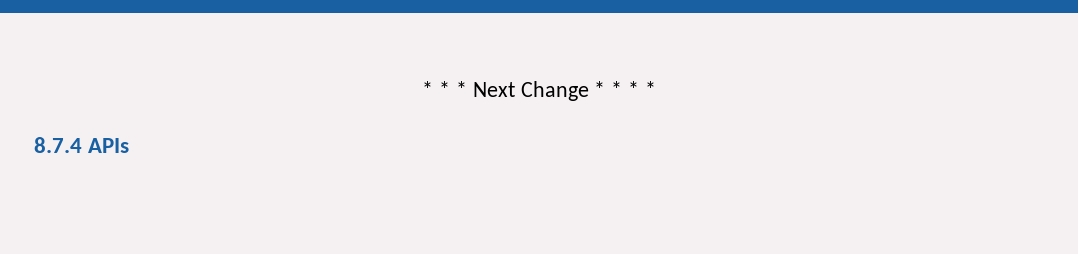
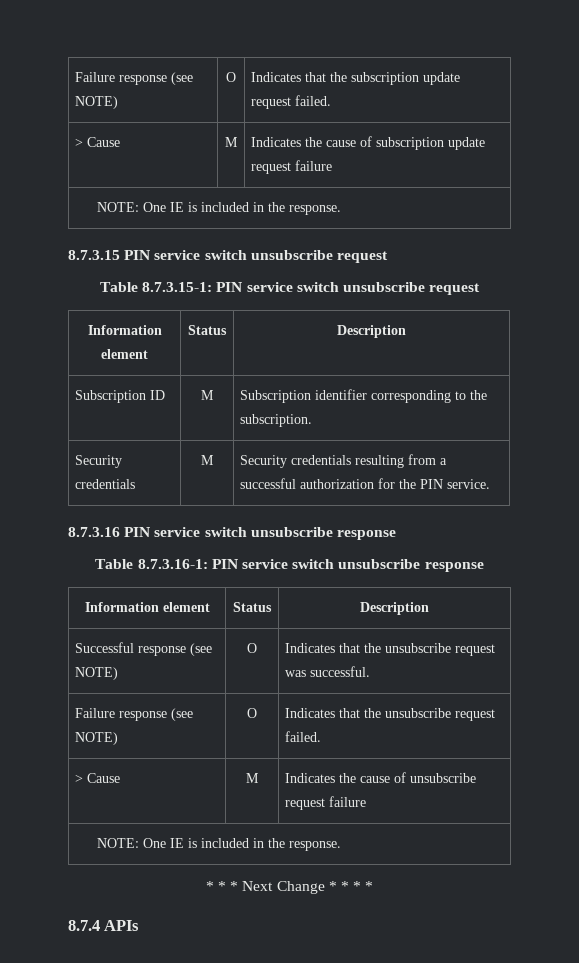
+ Failure response (see NOTE) | O | Indicates that the subscription update request failed.
+ > Cause | M | Indicates the cause of subscription update request failure
+ NOTE: One IE is included in the response.
+ 8.7.3.15 PIN service switch unsubscribe request
+ Table 8.7.3.15-1: PIN service switch unsubscribe request
+ Information element | Status | Description
+ Subscription ID | M | Subscription identifier corresponding to the subscription.
+ Security credentials | M | Security credentials resulting from a successful authorization for the PIN service.
+ 8.7.3.16 PIN service switch unsubscribe response
+ Table 8.7.3.16-1: PIN service switch unsubscribe response
+ Information element | Status | Description
+ Successful response (see NOTE) | O | Indicates that the unsubscribe request was successful.
+ Failure response (see NOTE) | O | Indicates that the unsubscribe request failed.
+ > Cause | M | Indicates the cause of unsubscribe request failure
+ NOTE: One IE is included in the response.

